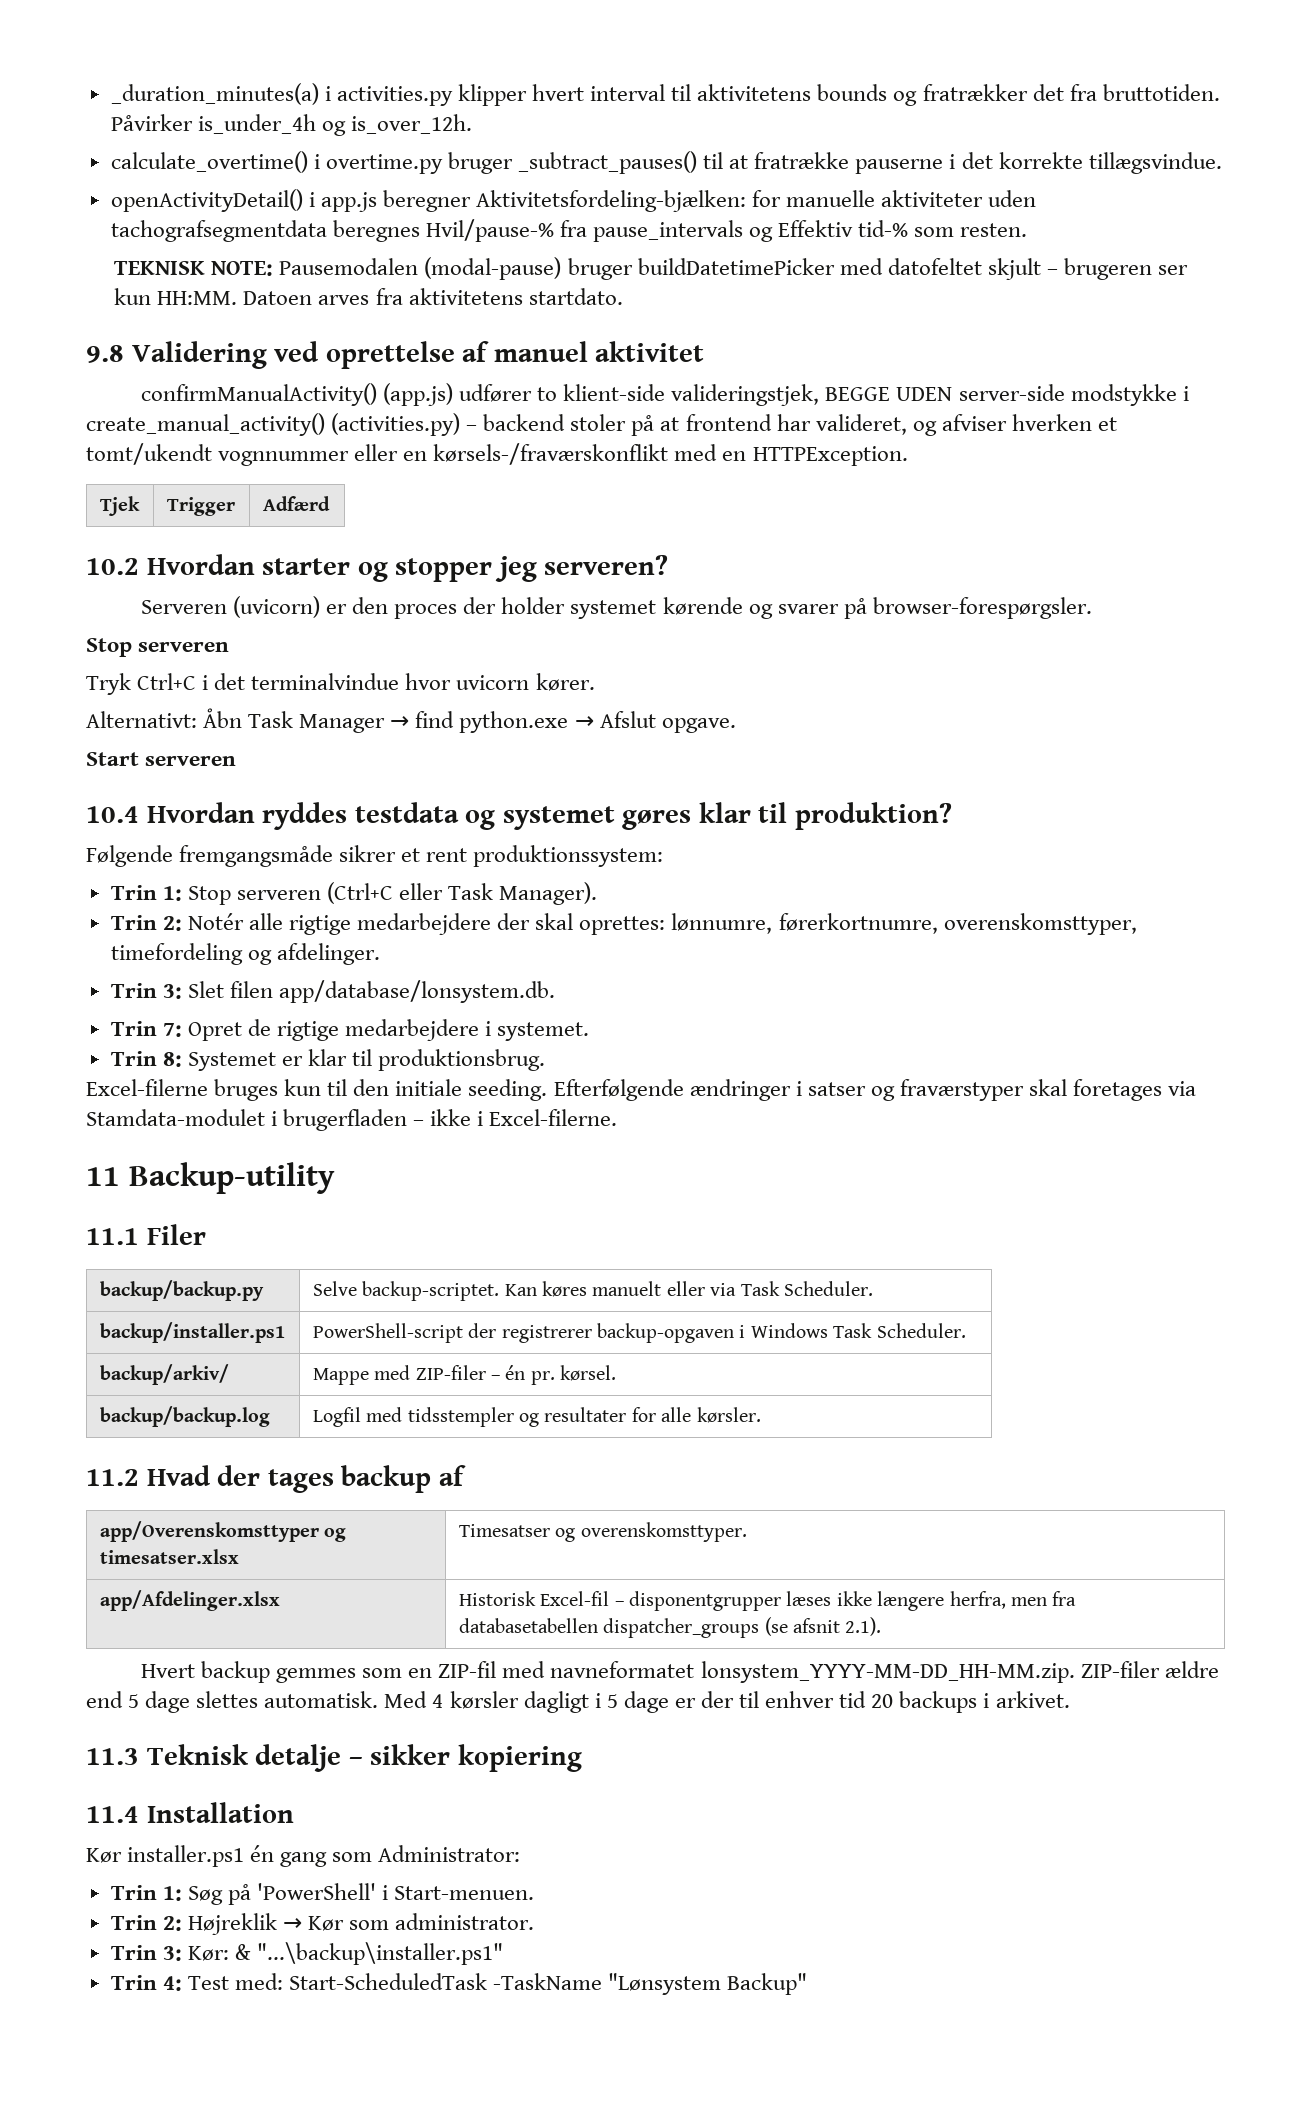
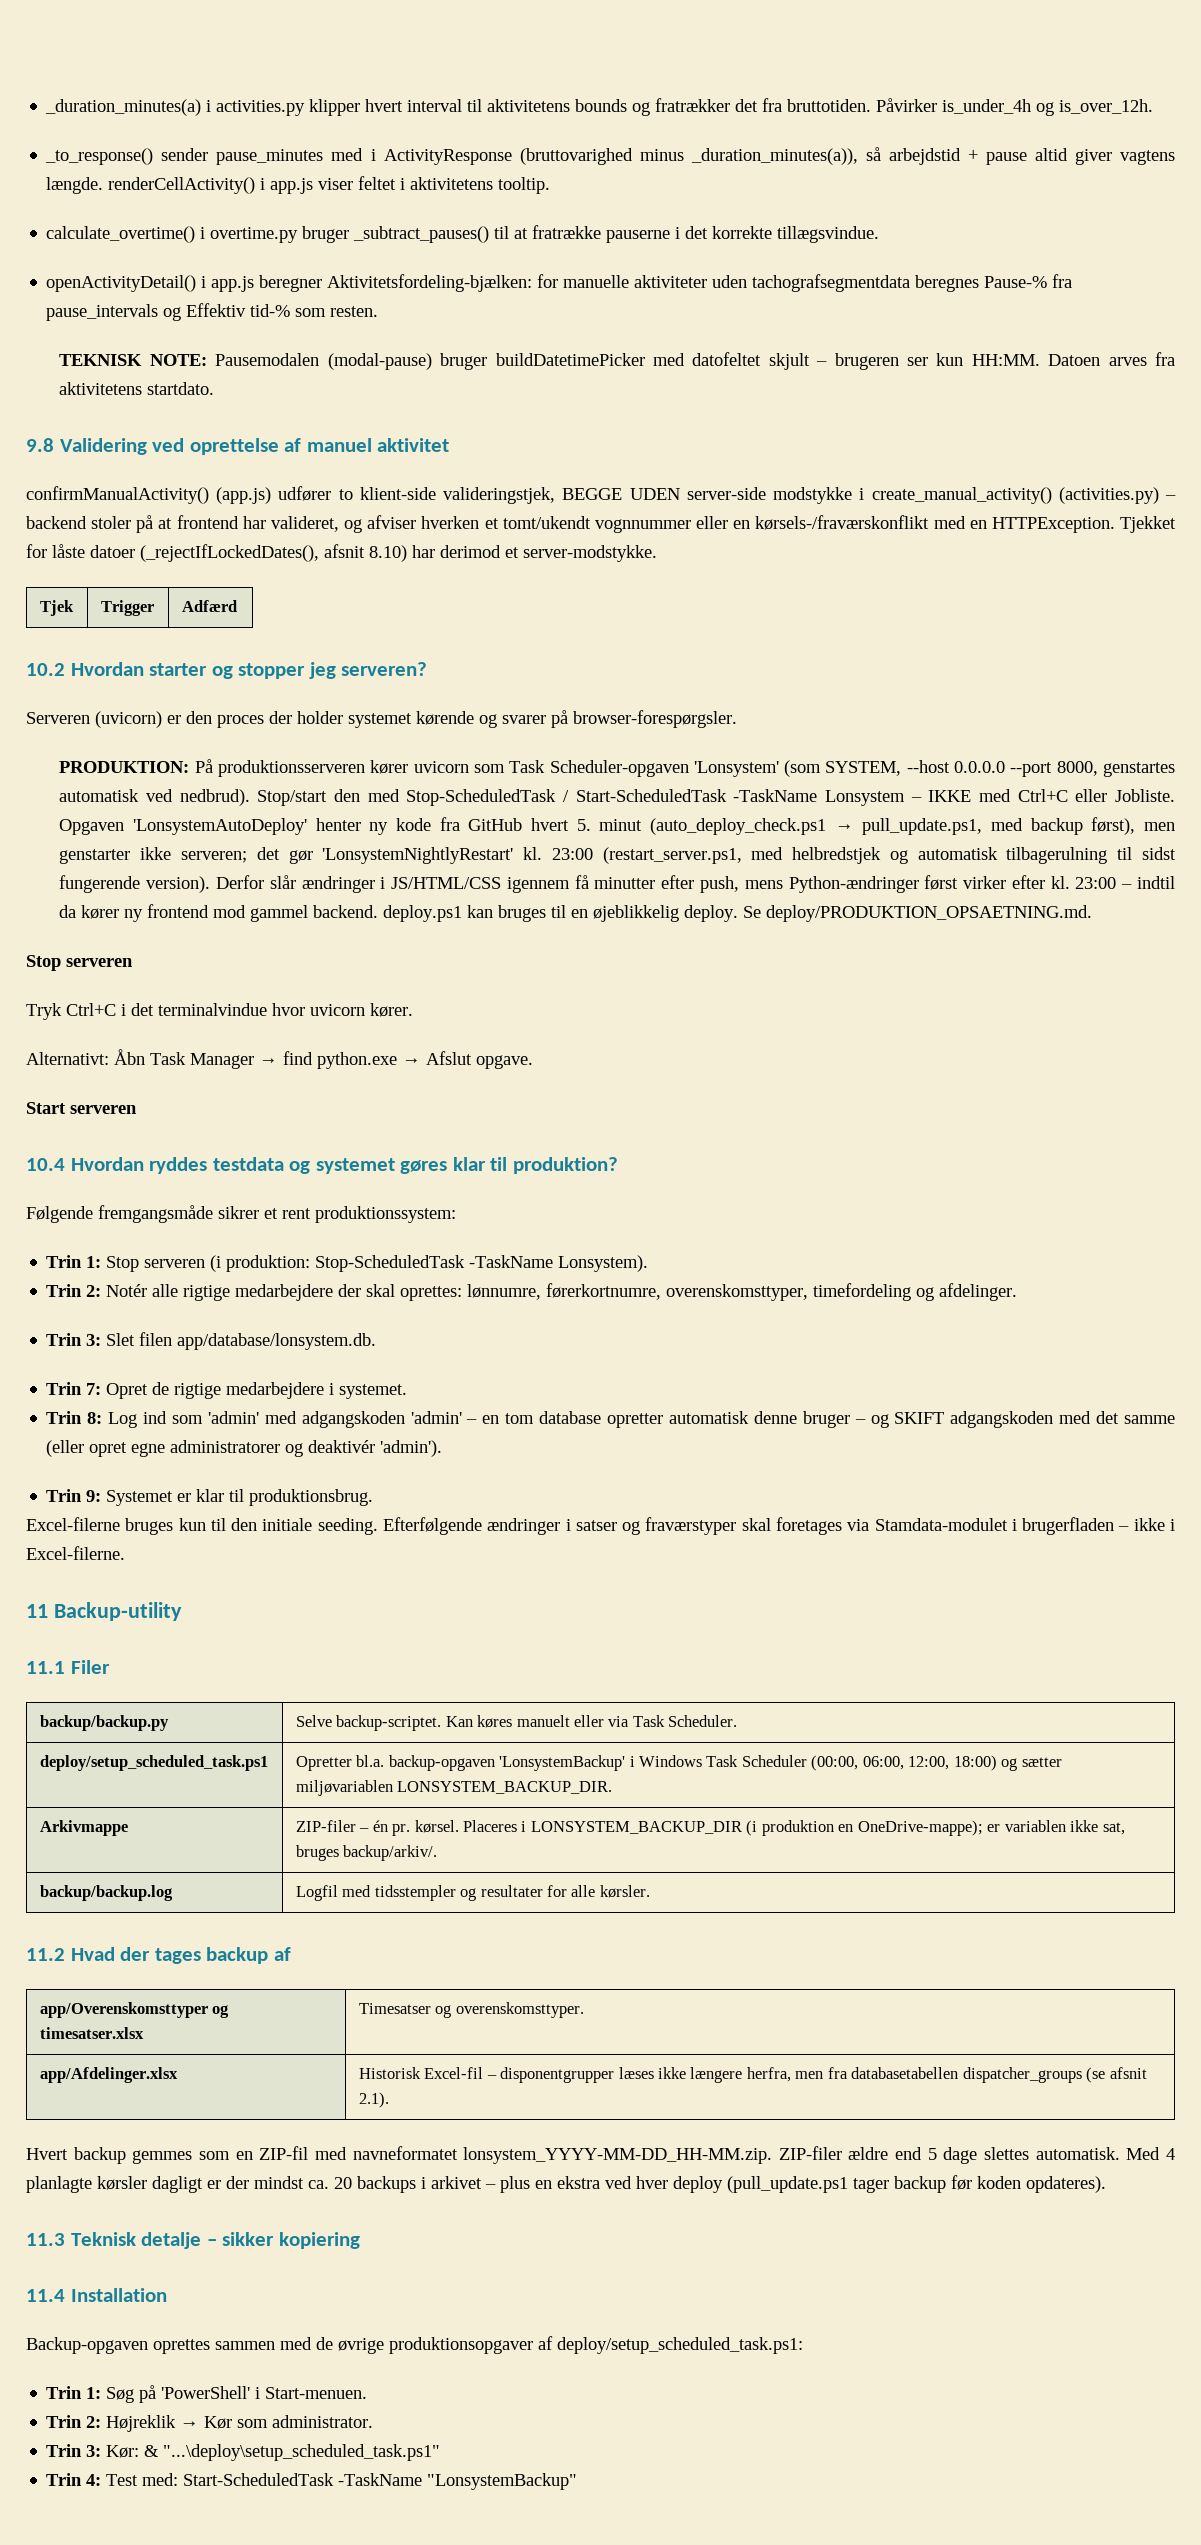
+ _to_response() sender pause_minutes med i ActivityResponse (bruttovarighed minus _duration_minutes(a)), så arbejdstid + pause altid giver vagtens længde. renderCellActivity() i app.js viser feltet i aktivitetens tooltip.
- openActivityDetail() i app.js beregner Aktivitetsfordeling-bjælken: for manuelle aktiviteter uden tachografsegmentdata beregnes Hvil/pause-% fra pause_intervals og Effektiv tid-% som resten.
+ openActivityDetail() i app.js beregner Aktivitetsfordeling-bjælken: for manuelle aktiviteter uden tachografsegmentdata beregnes Pause-% fra pause_intervals og Effektiv tid-% som resten.
+ Tjekket for låste datoer (_rejectIfLockedDates(), afsnit 8.10) har derimod et server-modstykke.
+ PRODUKTION: På produktionsserveren kører uvicorn som Task Scheduler-opgaven 'Lonsystem' (som SYSTEM, --host 0.0.0.0 --port 8000, genstartes automatisk ved nedbrud). Stop/start den med Stop-ScheduledTask / Start-ScheduledTask -TaskName Lonsystem – IKKE med Ctrl+C eller Jobliste. Opgaven 'LonsystemAutoDeploy' henter ny kode fra GitHub hvert 5. minut (auto_deploy_check.ps1 → pull_update.ps1, med backup først), men genstarter ikke serveren; det gør 'LonsystemNightlyRestart' kl. 23:00 (restart_server.ps1, med helbredstjek og automatisk tilbagerulning til sidst fungerende version). Derfor slår ændringer i JS/HTML/CSS igennem få minutter efter push, mens Python-ændringer først virker efter kl. 23:00 – indtil da kører ny frontend mod gammel backend. deploy.ps1 kan bruges til en øjeblikkelig deploy. Se deploy/PRODUKTION_OPSAETNING.md.
- Trin 1: Stop serveren (Ctrl+C eller Task Manager).
+ Trin 1: Stop serveren (i produktion: Stop-ScheduledTask -TaskName Lonsystem).
- Trin 8: Systemet er klar til produktionsbrug.
+ Trin 8: Log ind som 'admin' med adgangskoden 'admin' – en tom database opretter automatisk denne bruger – og SKIFT adgangskoden med det samme (eller opret egne administratorer og deaktivér 'admin').
+ Trin 9: Systemet er klar til produktionsbrug.
- backup/installer.ps1 | PowerShell-script der registrerer backup-opgaven i Windows Task Scheduler.
- backup/arkiv/ | Mappe med ZIP-filer – én pr. kørsel.
+ deploy/setup_scheduled_task.ps1 | Opretter bl.a. backup-opgaven 'LonsystemBackup' i Windows Task Scheduler (00:00, 06:00, 12:00, 18:00) og sætter miljøvariablen LONSYSTEM_BACKUP_DIR.
+ Arkivmappe | ZIP-filer – én pr. kørsel. Placeres i LONSYSTEM_BACKUP_DIR (i produktion en OneDrive-mappe); er variablen ikke sat, bruges backup/arkiv/.
- Med 4 kørsler dagligt i 5 dage er der til enhver tid 20 backups i arkivet.
+ Med 4 planlagte kørsler dagligt er der mindst ca. 20 backups i arkivet – plus en ekstra ved hver deploy (pull_update.ps1 tager backup før koden opdateres).
- Kør installer.ps1 én gang som Administrator:
+ Backup-opgaven oprettes sammen med de øvrige produktionsopgaver af deploy/setup_scheduled_task.ps1:
- Trin 3: Kør: & "...\backup\installer.ps1"
+ Trin 3: Kør: & "...\deploy\setup_scheduled_task.ps1"
- Trin 4: Test med: Start-ScheduledTask -TaskName "Lønsystem Backup"
+ Trin 4: Test med: Start-ScheduledTask -TaskName "LonsystemBackup"

